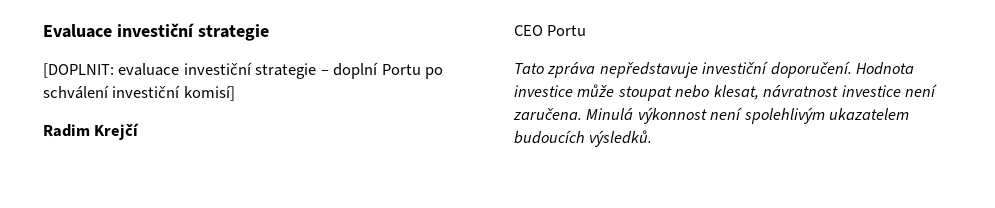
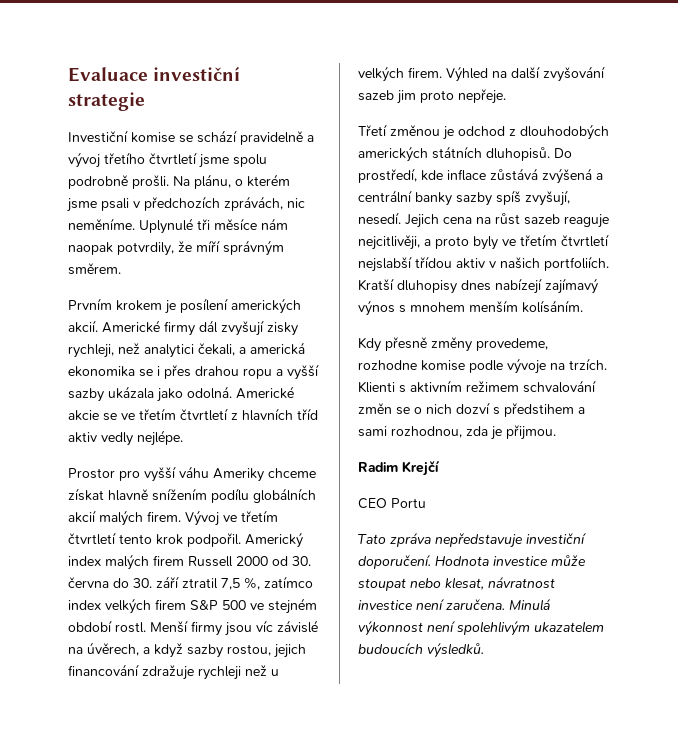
- [DOPLNIT: evaluace investiční strategie – doplní Portu po schválení investiční komisí]
+ Investiční komise se schází pravidelně a vývoj třetího čtvrtletí jsme spolu podrobně prošli. Na plánu, o kterém jsme psali v předchozích zprávách, nic neměníme. Uplynulé tři měsíce nám naopak potvrdily, že míří správným směrem.
+ Prvním krokem je posílení amerických akcií. Americké firmy dál zvyšují zisky rychleji, než analytici čekali, a americká ekonomika se i přes drahou ropu a vyšší sazby ukázala jako odolná. Americké akcie se ve třetím čtvrtletí z hlavních tříd aktiv vedly nejlépe.
+ Prostor pro vyšší váhu Ameriky chceme získat hlavně snížením podílu globálních akcií malých firem. Vývoj ve třetím čtvrtletí tento krok podpořil. Americký index malých firem Russell 2000 od 30. června do 30. září ztratil 7,5 %, zatímco index velkých firem S&P 500 ve stejném období rostl. Menší firmy jsou víc závislé na úvěrech, a když sazby rostou, jejich financování zdražuje rychleji než u velkých firem. Výhled na další zvyšování sazeb jim proto nepřeje.
+ Třetí změnou je odchod z dlouhodobých amerických státních dluhopisů. Do prostředí, kde inflace zůstává zvýšená a centrální banky sazby spíš zvyšují, nesedí. Jejich cena na růst sazeb reaguje nejcitlivěji, a proto byly ve třetím čtvrtletí nejslabší třídou aktiv v našich portfoliích. Kratší dluhopisy dnes nabízejí zajímavý výnos s mnohem menším kolísáním.
+ Kdy přesně změny provedeme, rozhodne komise podle vývoje na trzích. Klienti s aktivním režimem schvalování změn se o nich dozví s předstihem a sami rozhodnou, zda je přijmou.

